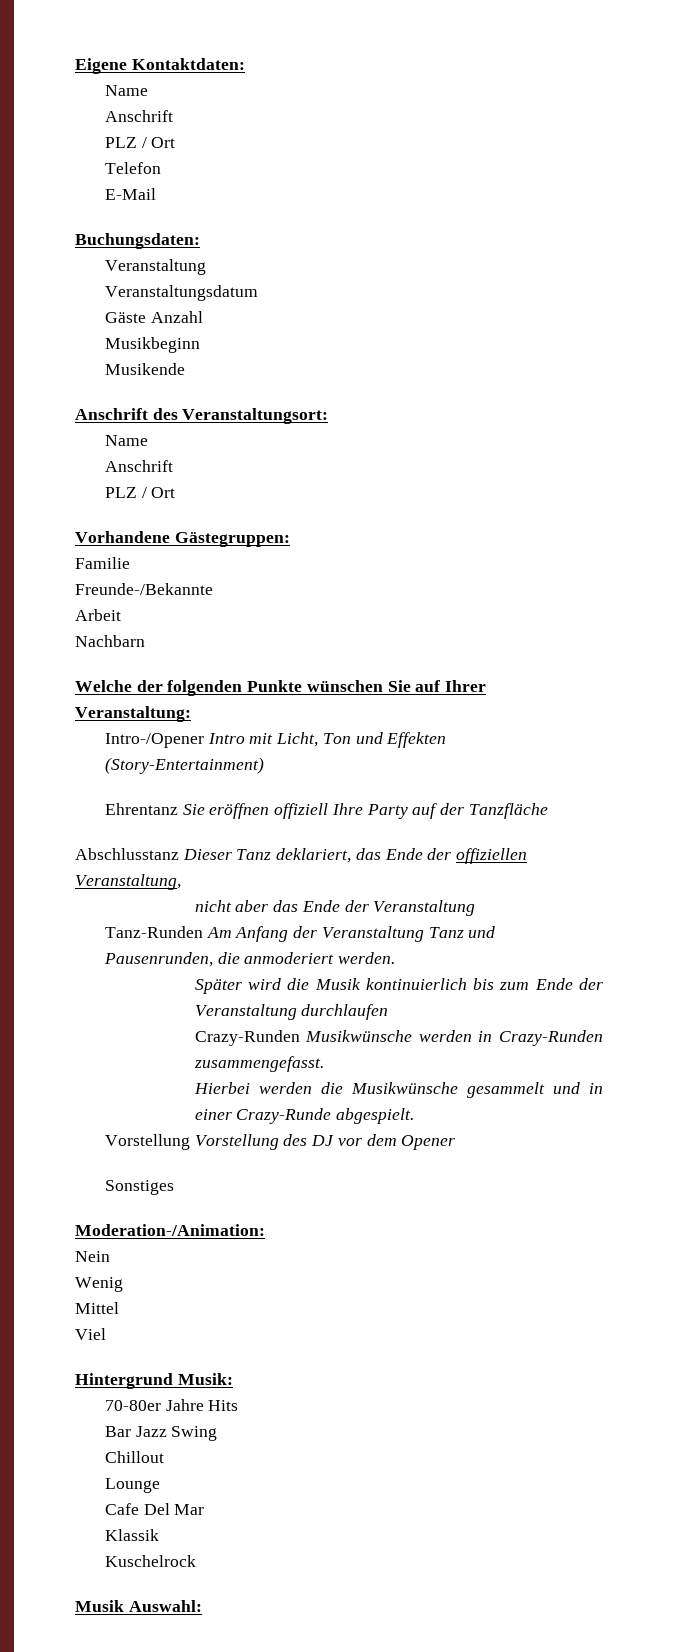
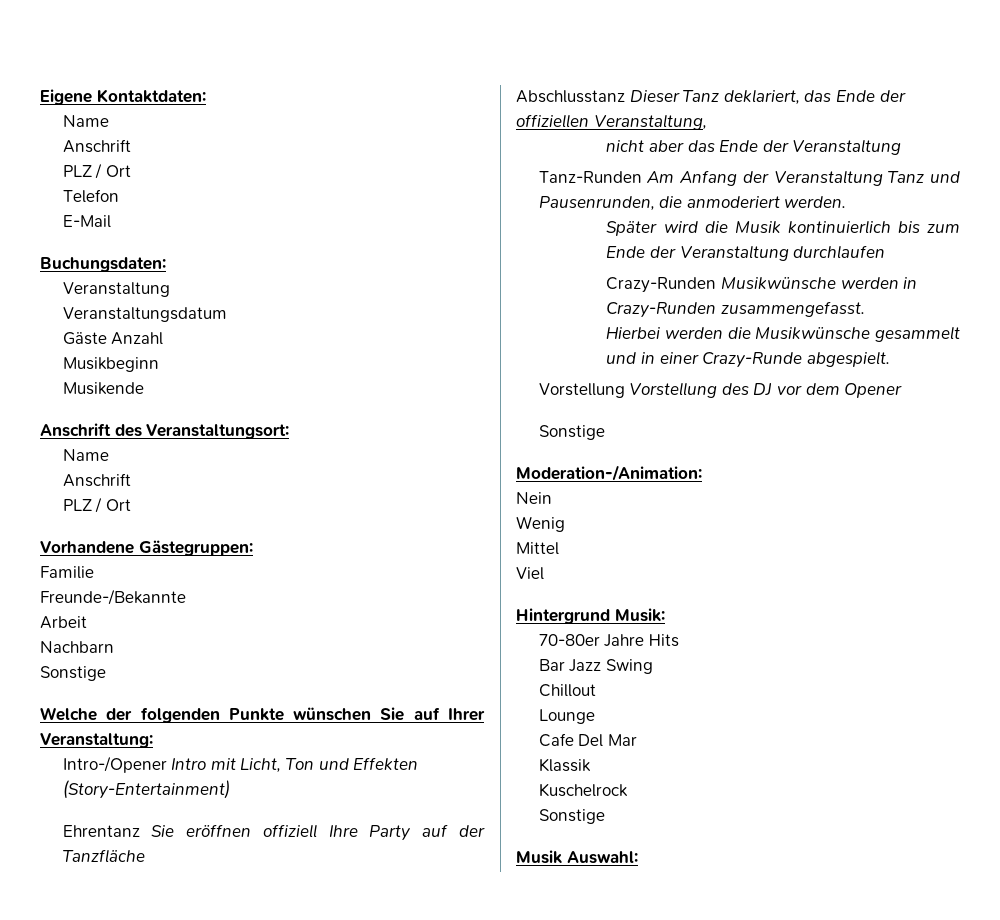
  Nachbarn
+ Sonstige
  Vorstellung Vorstellung des DJ vor dem Opener
- Sonstiges
+ Sonstige
  Kuschelrock
+ Sonstige

